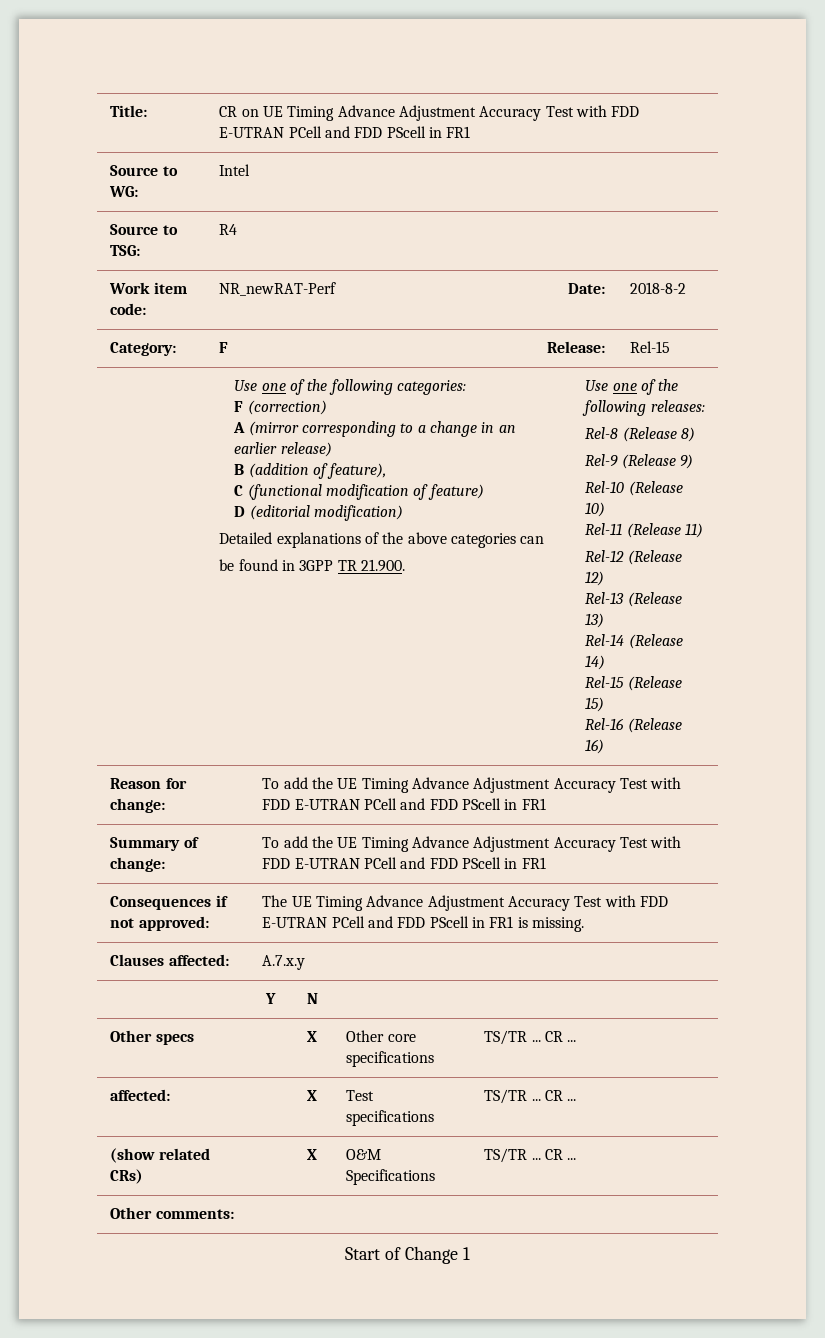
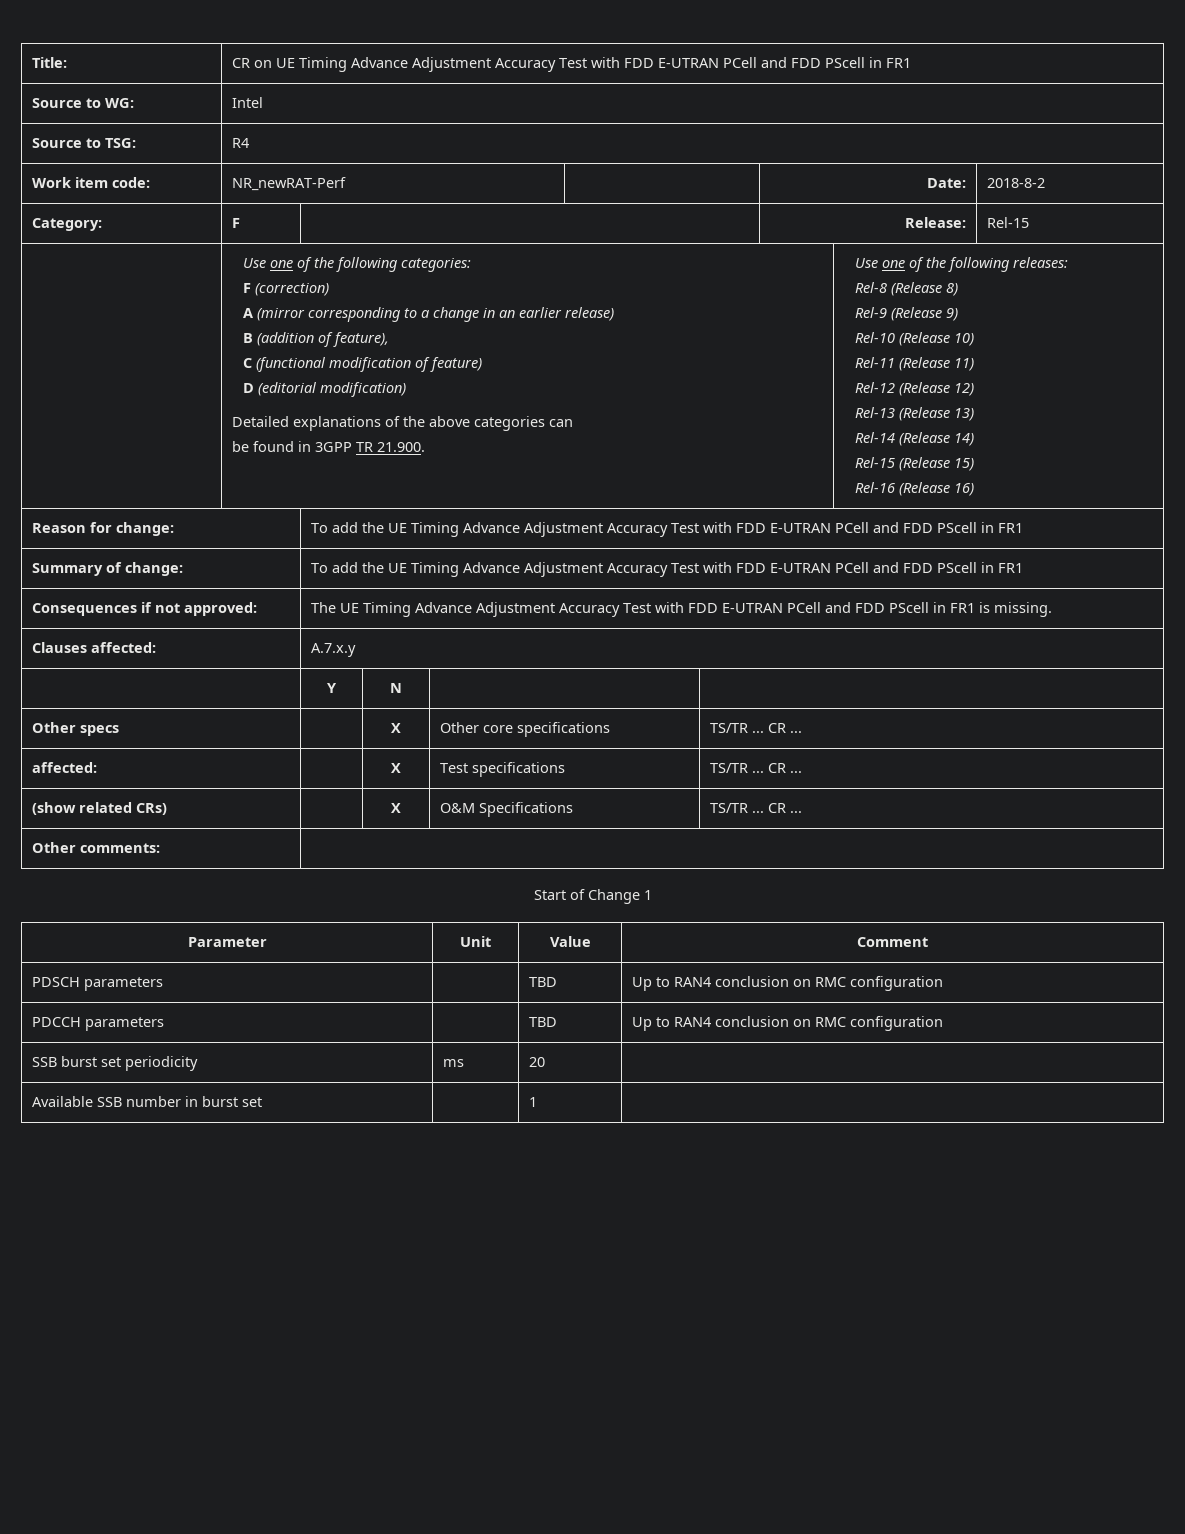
+ Parameter | Unit | Value | Comment
+ PDSCH parameters | | TBD | Up to RAN4 conclusion on RMC configuration
+ PDCCH parameters | | TBD | Up to RAN4 conclusion on RMC configuration
+ SSB burst set periodicity | ms | 20 |
+ Available SSB number in burst set | | 1 |

